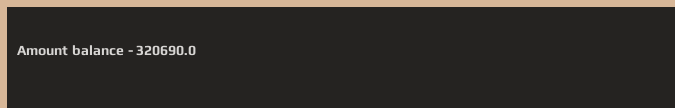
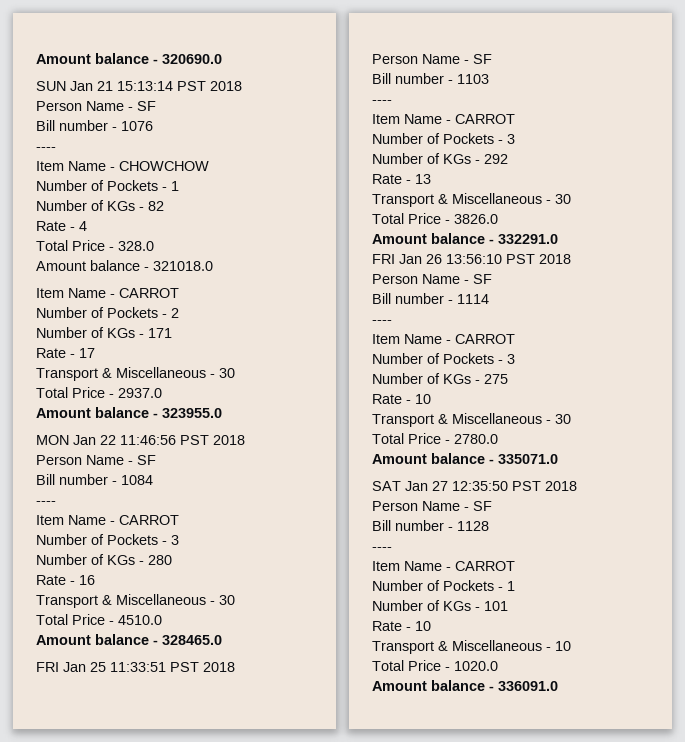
+ SUN Jan 21 15:13:14 PST 2018
+ Person Name - SF
+ Bill number - 1076
+ ----
+ Item Name - CHOWCHOW
+ Number of Pockets - 1
+ Number of KGs - 82
+ Rate - 4
+ Total Price - 328.0
+ Amount balance - 321018.0
+ Item Name - CARROT
+ Number of Pockets - 2
+ Number of KGs - 171
+ Rate - 17
+ Transport & Miscellaneous - 30
+ Total Price - 2937.0
+ Amount balance - 323955.0
+ MON Jan 22 11:46:56 PST 2018
+ Person Name - SF
+ Bill number - 1084
+ ----
+ Item Name - CARROT
+ Number of Pockets - 3
+ Number of KGs - 280
+ Rate - 16
+ Transport & Miscellaneous - 30
+ Total Price - 4510.0
+ Amount balance - 328465.0
+ FRI Jan 25 11:33:51 PST 2018
+ Person Name - SF
+ Bill number - 1103
+ ----
+ Item Name - CARROT
+ Number of Pockets - 3
+ Number of KGs - 292
+ Rate - 13
+ Transport & Miscellaneous - 30
+ Total Price - 3826.0
+ Amount balance - 332291.0
+ FRI Jan 26 13:56:10 PST 2018
+ Person Name - SF
+ Bill number - 1114
+ ----
+ Item Name - CARROT
+ Number of Pockets - 3
+ Number of KGs - 275
+ Rate - 10
+ Transport & Miscellaneous - 30
+ Total Price - 2780.0
+ Amount balance - 335071.0
+ SAT Jan 27 12:35:50 PST 2018
+ Person Name - SF
+ Bill number - 1128
+ ----
+ Item Name - CARROT
+ Number of Pockets - 1
+ Number of KGs - 101
+ Rate - 10
+ Transport & Miscellaneous - 10
+ Total Price - 1020.0
+ Amount balance - 336091.0

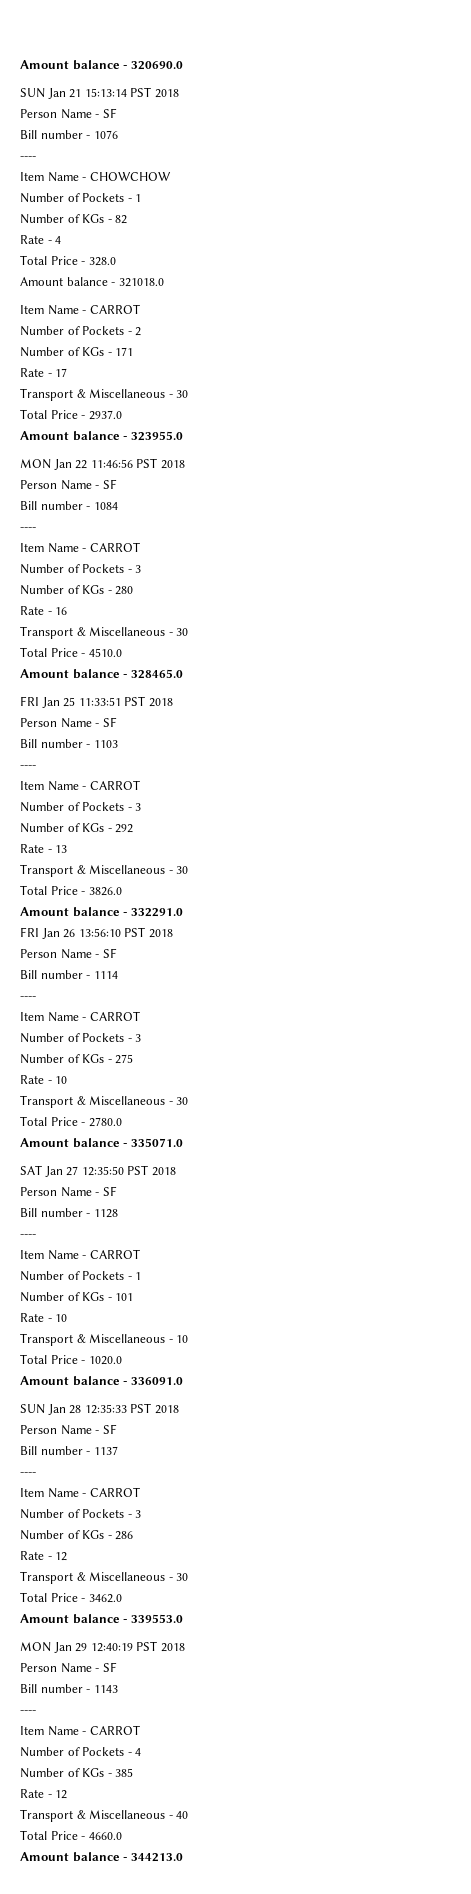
+ SUN Jan 28 12:35:33 PST 2018
+ Person Name - SF
+ Bill number - 1137
+ ----
+ Item Name - CARROT
+ Number of Pockets - 3
+ Number of KGs - 286
+ Rate - 12
+ Transport & Miscellaneous - 30
+ Total Price - 3462.0
+ Amount balance - 339553.0
+ MON Jan 29 12:40:19 PST 2018
+ Person Name - SF
+ Bill number - 1143
+ ----
+ Item Name - CARROT
+ Number of Pockets - 4
+ Number of KGs - 385
+ Rate - 12
+ Transport & Miscellaneous - 40
+ Total Price - 4660.0
+ Amount balance - 344213.0

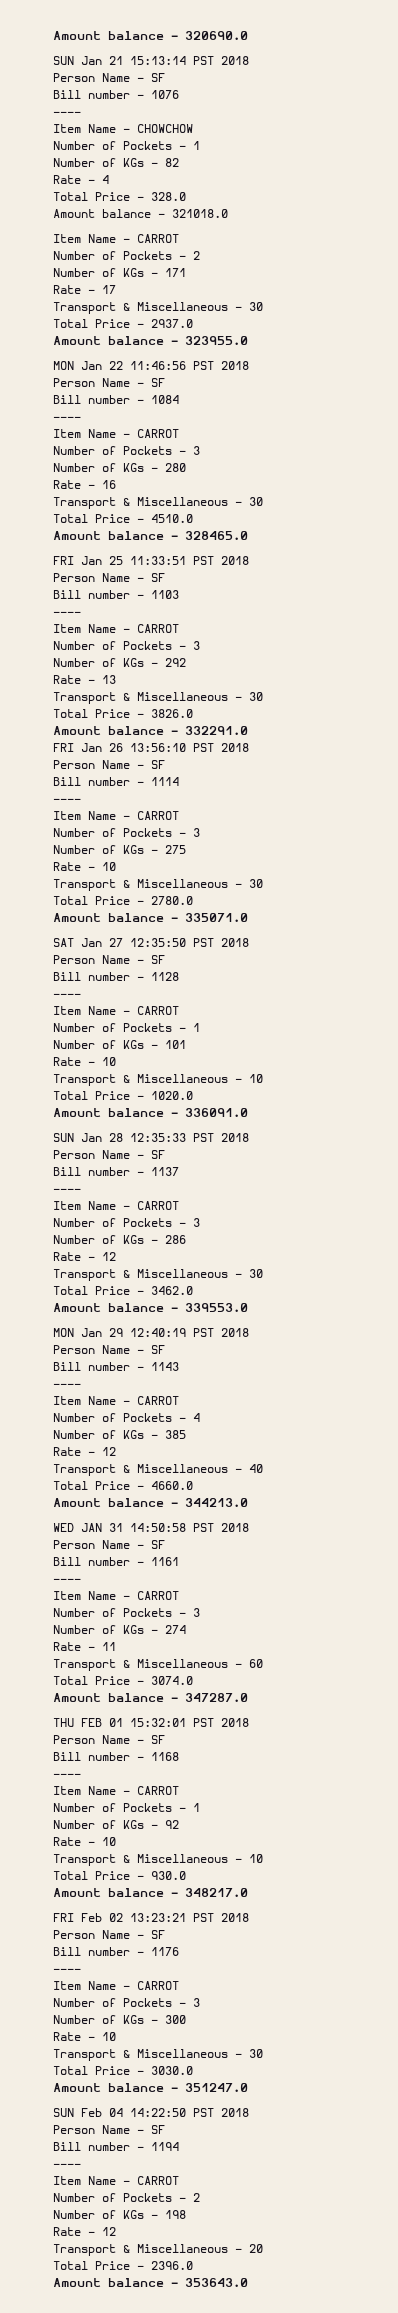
+ WED JAN 31 14:50:58 PST 2018
+ Person Name - SF
+ Bill number - 1161
+ ----
+ Item Name - CARROT
+ Number of Pockets - 3
+ Number of KGs - 274
+ Rate - 11
+ Transport & Miscellaneous - 60
+ Total Price - 3074.0
+ Amount balance - 347287.0
+ THU FEB 01 15:32:01 PST 2018
+ Person Name - SF
+ Bill number - 1168
+ ----
+ Item Name - CARROT
+ Number of Pockets - 1
+ Number of KGs - 92
+ Rate - 10
+ Transport & Miscellaneous - 10
+ Total Price - 930.0
+ Amount balance - 348217.0
+ FRI Feb 02 13:23:21 PST 2018
+ Person Name - SF
+ Bill number - 1176
+ ----
+ Item Name - CARROT
+ Number of Pockets - 3
+ Number of KGs - 300
+ Rate - 10
+ Transport & Miscellaneous - 30
+ Total Price - 3030.0
+ Amount balance - 351247.0
+ SUN Feb 04 14:22:50 PST 2018
+ Person Name - SF
+ Bill number - 1194
+ ----
+ Item Name - CARROT
+ Number of Pockets - 2
+ Number of KGs - 198
+ Rate - 12
+ Transport & Miscellaneous - 20
+ Total Price - 2396.0
+ Amount balance - 353643.0

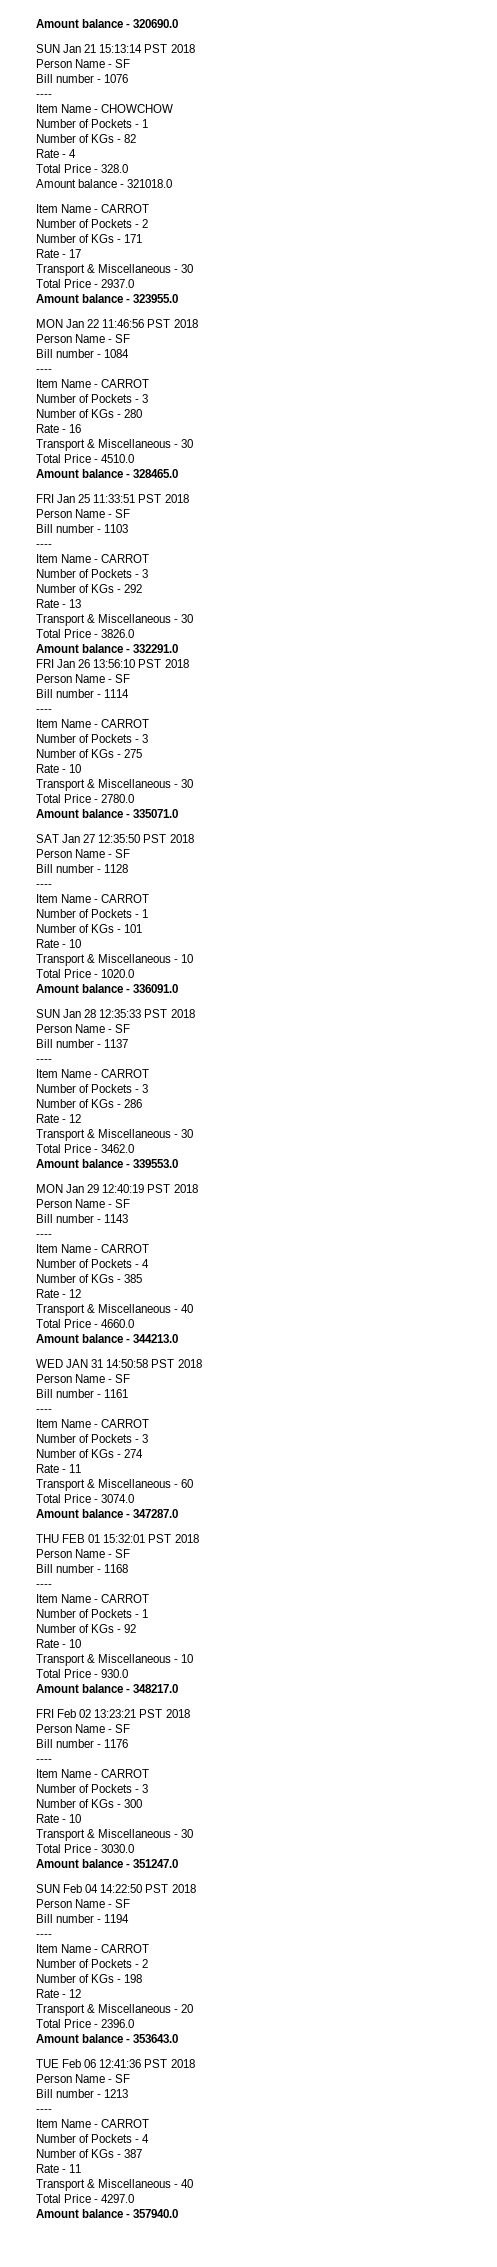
+ TUE Feb 06 12:41:36 PST 2018
+ Person Name - SF
+ Bill number - 1213
+ ----
+ Item Name - CARROT
+ Number of Pockets - 4
+ Number of KGs - 387
+ Rate - 11
+ Transport & Miscellaneous - 40
+ Total Price - 4297.0
+ Amount balance - 357940.0

